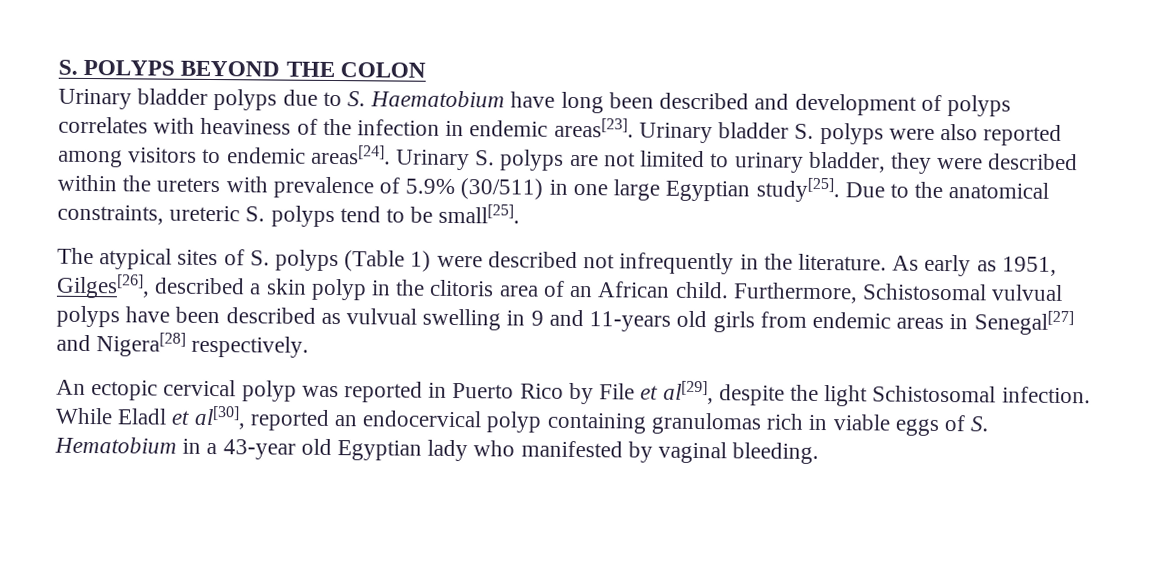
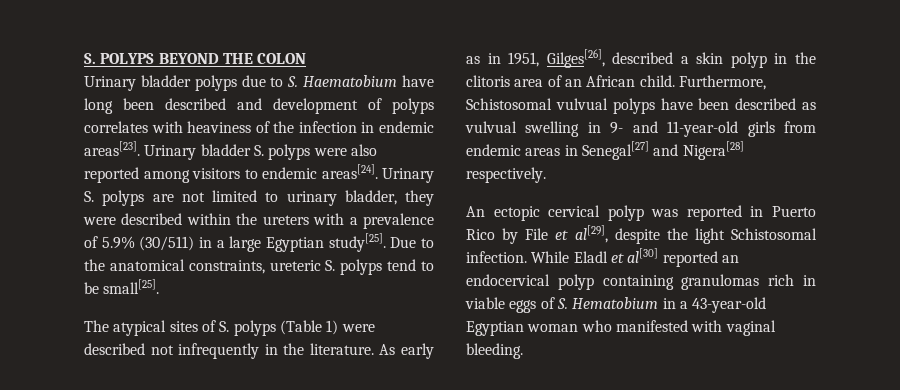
- Urinary S. polyps are not limited to urinary bladder, they were described within the ureters with prevalence of 5.9% (30/511) in one large Egyptian study[25].
+ Urinary S. polyps are not limited to urinary bladder, they were described within the ureters with a prevalence of 5.9% (30/511) in a large Egyptian study[25].
- As early as 1951, Gilges[26], described a skin polyp in the clitoris area of an African child.
+ As early as in 1951, Gilges[26], described a skin polyp in the clitoris area of an African child.
- Furthermore, Schistosomal vulvual polyps have been described as vulvual swelling in 9 and 11-years old girls from endemic areas in Senegal[27] and Nigera[28] respectively.
+ Furthermore, Schistosomal vulvual polyps have been described as vulvual swelling in 9- and 11-year-old girls from endemic areas in Senegal[27] and Nigera[28] respectively.
- While Eladl et al[30], reported an endocervical polyp containing granulomas rich in viable eggs of S. Hematobium in a 43-year old Egyptian lady who manifested by vaginal bleeding.
+ While Eladl et al[30] reported an endocervical polyp containing granulomas rich in viable eggs of S. Hematobium in a 43-year-old Egyptian woman who manifested with vaginal bleeding.

